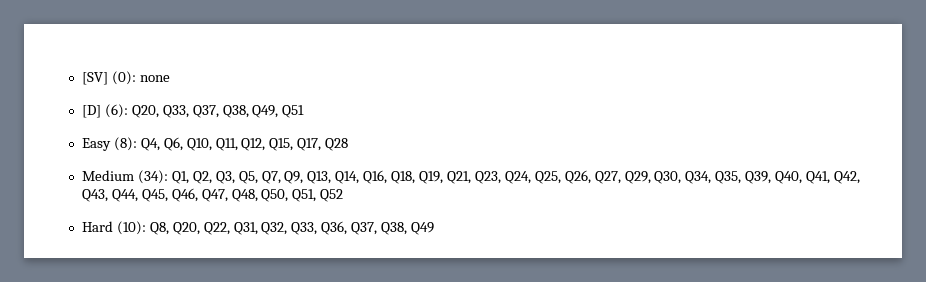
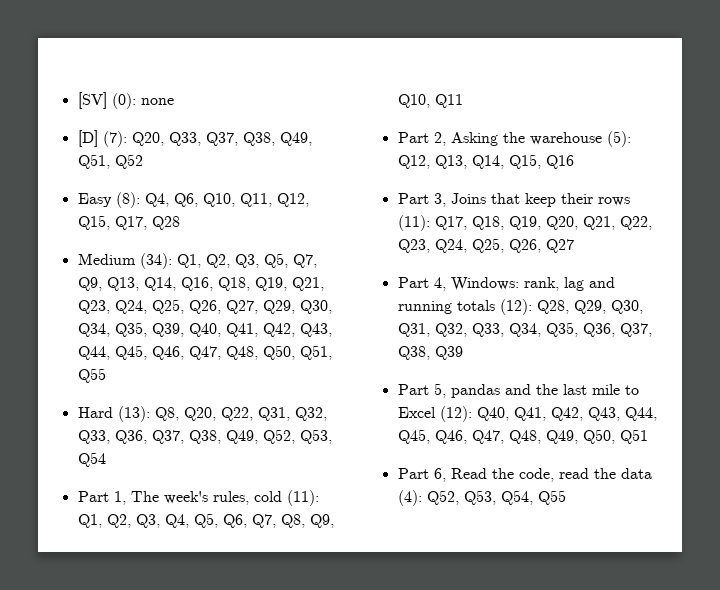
- [D] (6): Q20, Q33, Q37, Q38, Q49, Q51
+ [D] (7): Q20, Q33, Q37, Q38, Q49, Q51, Q52
- Medium (34): Q1, Q2, Q3, Q5, Q7, Q9, Q13, Q14, Q16, Q18, Q19, Q21, Q23, Q24, Q25, Q26, Q27, Q29, Q30, Q34, Q35, Q39, Q40, Q41, Q42, Q43, Q44, Q45, Q46, Q47, Q48, Q50, Q51, Q52
+ Medium (34): Q1, Q2, Q3, Q5, Q7, Q9, Q13, Q14, Q16, Q18, Q19, Q21, Q23, Q24, Q25, Q26, Q27, Q29, Q30, Q34, Q35, Q39, Q40, Q41, Q42, Q43, Q44, Q45, Q46, Q47, Q48, Q50, Q51, Q55
- Hard (10): Q8, Q20, Q22, Q31, Q32, Q33, Q36, Q37, Q38, Q49
+ Hard (13): Q8, Q20, Q22, Q31, Q32, Q33, Q36, Q37, Q38, Q49, Q52, Q53, Q54
+ Part 1, The week's rules, cold (11): Q1, Q2, Q3, Q4, Q5, Q6, Q7, Q8, Q9, Q10, Q11
+ Part 2, Asking the warehouse (5): Q12, Q13, Q14, Q15, Q16
+ Part 3, Joins that keep their rows (11): Q17, Q18, Q19, Q20, Q21, Q22, Q23, Q24, Q25, Q26, Q27
+ Part 4, Windows: rank, lag and running totals (12): Q28, Q29, Q30, Q31, Q32, Q33, Q34, Q35, Q36, Q37, Q38, Q39
+ Part 5, pandas and the last mile to Excel (12): Q40, Q41, Q42, Q43, Q44, Q45, Q46, Q47, Q48, Q49, Q50, Q51
+ Part 6, Read the code, read the data (4): Q52, Q53, Q54, Q55

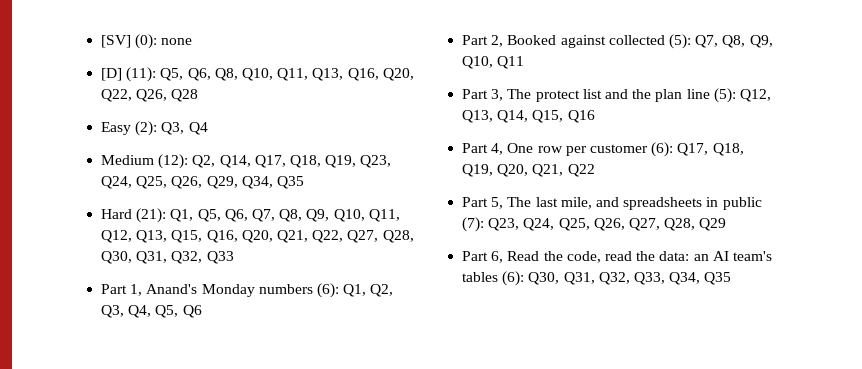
- [D] (7): Q20, Q33, Q37, Q38, Q49, Q51, Q52
- Easy (8): Q4, Q6, Q10, Q11, Q12, Q15, Q17, Q28
- Medium (34): Q1, Q2, Q3, Q5, Q7, Q9, Q13, Q14, Q16, Q18, Q19, Q21, Q23, Q24, Q25, Q26, Q27, Q29, Q30, Q34, Q35, Q39, Q40, Q41, Q42, Q43, Q44, Q45, Q46, Q47, Q48, Q50, Q51, Q55
- Hard (13): Q8, Q20, Q22, Q31, Q32, Q33, Q36, Q37, Q38, Q49, Q52, Q53, Q54
- Part 1, The week's rules, cold (11): Q1, Q2, Q3, Q4, Q5, Q6, Q7, Q8, Q9, Q10, Q11
+ [D] (11): Q5, Q6, Q8, Q10, Q11, Q13, Q16, Q20, Q22, Q26, Q28
+ Easy (2): Q3, Q4
+ Medium (12): Q2, Q14, Q17, Q18, Q19, Q23, Q24, Q25, Q26, Q29, Q34, Q35
+ Hard (21): Q1, Q5, Q6, Q7, Q8, Q9, Q10, Q11, Q12, Q13, Q15, Q16, Q20, Q21, Q22, Q27, Q28, Q30, Q31, Q32, Q33
+ Part 1, Anand's Monday numbers (6): Q1, Q2, Q3, Q4, Q5, Q6
+ Part 2, Booked against collected (5): Q7, Q8, Q9, Q10, Q11
- Part 2, Asking the warehouse (5): Q12, Q13, Q14, Q15, Q16
+ Part 3, The protect list and the plan line (5): Q12, Q13, Q14, Q15, Q16
- Part 3, Joins that keep their rows (11): Q17, Q18, Q19, Q20, Q21, Q22, Q23, Q24, Q25, Q26, Q27
- Part 4, Windows: rank, lag and running totals (12): Q28, Q29, Q30, Q31, Q32, Q33, Q34, Q35, Q36, Q37, Q38, Q39
- Part 5, pandas and the last mile to Excel (12): Q40, Q41, Q42, Q43, Q44, Q45, Q46, Q47, Q48, Q49, Q50, Q51
+ Part 4, One row per customer (6): Q17, Q18, Q19, Q20, Q21, Q22
+ Part 5, The last mile, and spreadsheets in public (7): Q23, Q24, Q25, Q26, Q27, Q28, Q29
- Part 6, Read the code, read the data (4): Q52, Q53, Q54, Q55
+ Part 6, Read the code, read the data: an AI team's tables (6): Q30, Q31, Q32, Q33, Q34, Q35

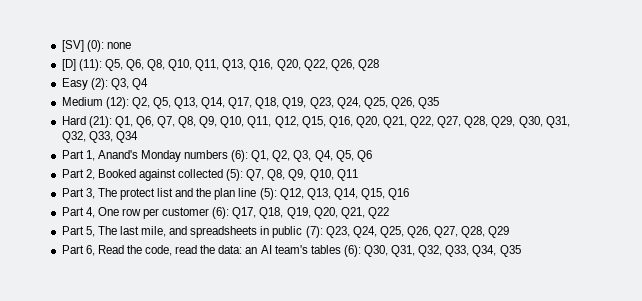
- Medium (12): Q2, Q14, Q17, Q18, Q19, Q23, Q24, Q25, Q26, Q29, Q34, Q35
+ Medium (12): Q2, Q5, Q13, Q14, Q17, Q18, Q19, Q23, Q24, Q25, Q26, Q35
- Hard (21): Q1, Q5, Q6, Q7, Q8, Q9, Q10, Q11, Q12, Q13, Q15, Q16, Q20, Q21, Q22, Q27, Q28, Q30, Q31, Q32, Q33
+ Hard (21): Q1, Q6, Q7, Q8, Q9, Q10, Q11, Q12, Q15, Q16, Q20, Q21, Q22, Q27, Q28, Q29, Q30, Q31, Q32, Q33, Q34

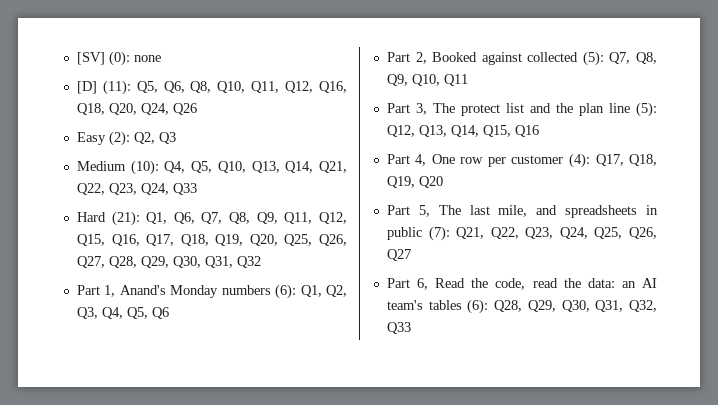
- [D] (11): Q5, Q6, Q8, Q10, Q11, Q13, Q16, Q20, Q22, Q26, Q28
+ [D] (11): Q5, Q6, Q8, Q10, Q11, Q12, Q16, Q18, Q20, Q24, Q26
- Easy (2): Q3, Q4
+ Easy (2): Q2, Q3
- Medium (12): Q2, Q5, Q13, Q14, Q17, Q18, Q19, Q23, Q24, Q25, Q26, Q35
+ Medium (10): Q4, Q5, Q10, Q13, Q14, Q21, Q22, Q23, Q24, Q33
- Hard (21): Q1, Q6, Q7, Q8, Q9, Q10, Q11, Q12, Q15, Q16, Q20, Q21, Q22, Q27, Q28, Q29, Q30, Q31, Q32, Q33, Q34
+ Hard (21): Q1, Q6, Q7, Q8, Q9, Q11, Q12, Q15, Q16, Q17, Q18, Q19, Q20, Q25, Q26, Q27, Q28, Q29, Q30, Q31, Q32
- Part 4, One row per customer (6): Q17, Q18, Q19, Q20, Q21, Q22
+ Part 4, One row per customer (4): Q17, Q18, Q19, Q20
- Part 5, The last mile, and spreadsheets in public (7): Q23, Q24, Q25, Q26, Q27, Q28, Q29
+ Part 5, The last mile, and spreadsheets in public (7): Q21, Q22, Q23, Q24, Q25, Q26, Q27
- Part 6, Read the code, read the data: an AI team's tables (6): Q30, Q31, Q32, Q33, Q34, Q35
+ Part 6, Read the code, read the data: an AI team's tables (6): Q28, Q29, Q30, Q31, Q32, Q33

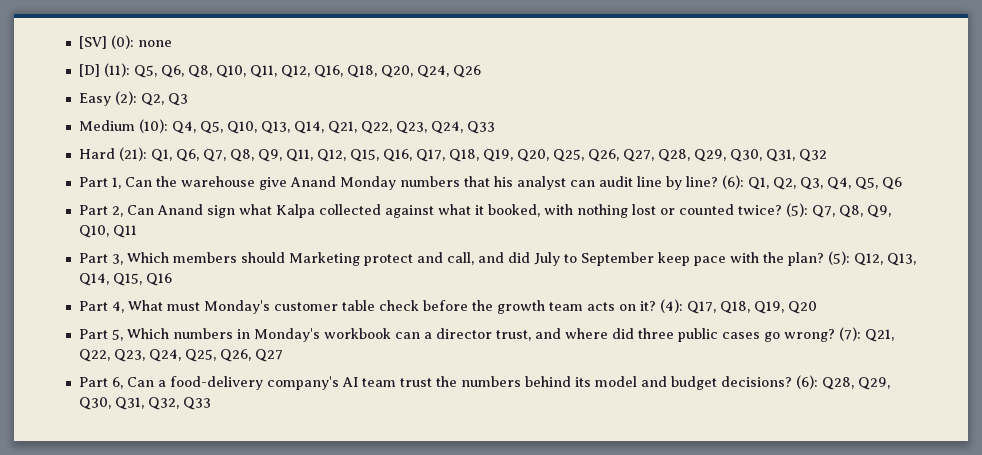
- Part 1, Anand's Monday numbers (6): Q1, Q2, Q3, Q4, Q5, Q6
+ Part 1, Can the warehouse give Anand Monday numbers that his analyst can audit line by line? (6): Q1, Q2, Q3, Q4, Q5, Q6
- Part 2, Booked against collected (5): Q7, Q8, Q9, Q10, Q11
+ Part 2, Can Anand sign what Kalpa collected against what it booked, with nothing lost or counted twice? (5): Q7, Q8, Q9, Q10, Q11
- Part 3, The protect list and the plan line (5): Q12, Q13, Q14, Q15, Q16
+ Part 3, Which members should Marketing protect and call, and did July to September keep pace with the plan? (5): Q12, Q13, Q14, Q15, Q16
- Part 4, One row per customer (4): Q17, Q18, Q19, Q20
+ Part 4, What must Monday's customer table check before the growth team acts on it? (4): Q17, Q18, Q19, Q20
- Part 5, The last mile, and spreadsheets in public (7): Q21, Q22, Q23, Q24, Q25, Q26, Q27
+ Part 5, Which numbers in Monday's workbook can a director trust, and where did three public cases go wrong? (7): Q21, Q22, Q23, Q24, Q25, Q26, Q27
- Part 6, Read the code, read the data: an AI team's tables (6): Q28, Q29, Q30, Q31, Q32, Q33
+ Part 6, Can a food-delivery company's AI team trust the numbers behind its model and budget decisions? (6): Q28, Q29, Q30, Q31, Q32, Q33

